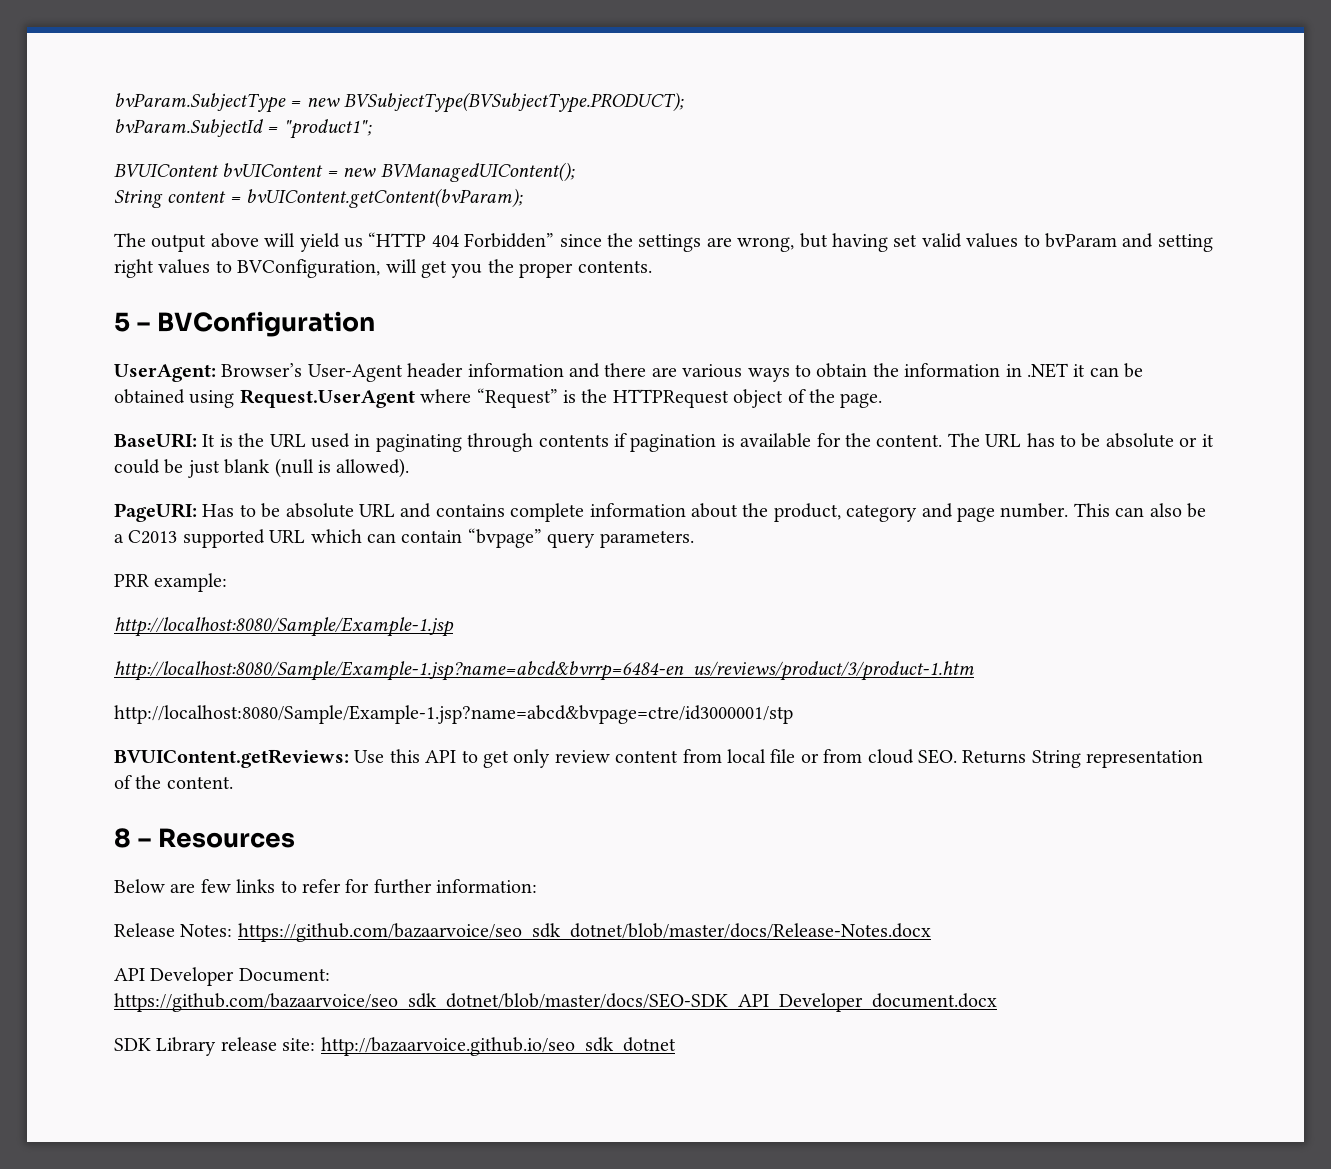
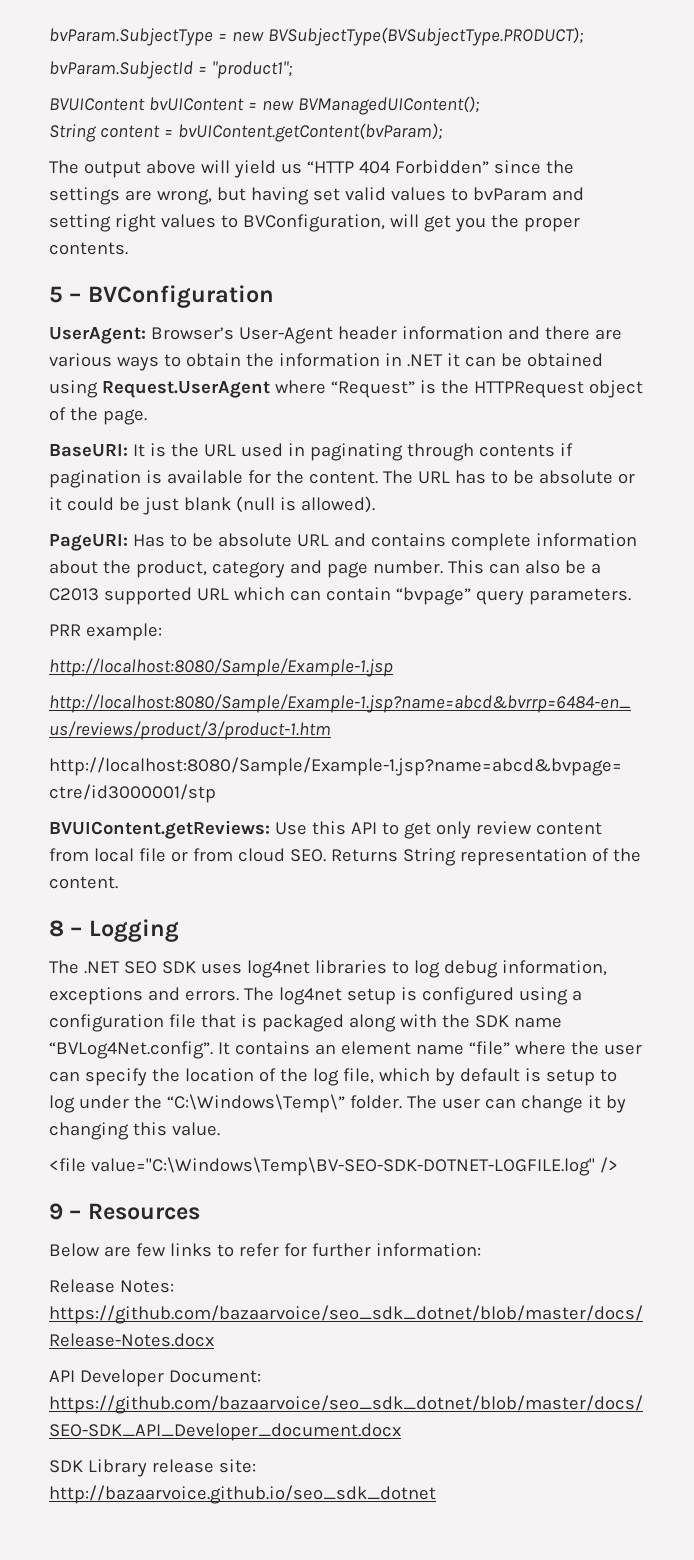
- 8 – Resources
+ 8 – Logging
+ The .NET SEO SDK uses log4net libraries to log debug information, exceptions and errors. The log4net setup is configured using a configuration file that is packaged along with the SDK name “BVLog4Net.config”. It contains an element name “file” where the user can specify the location of the log file, which by default is setup to log under the “C:\Windows\Temp\” folder. The user can change it by changing this value.
+ <file value="C:\Windows\Temp\BV-SEO-SDK-DOTNET-LOGFILE.log" />
+ 9 – Resources

